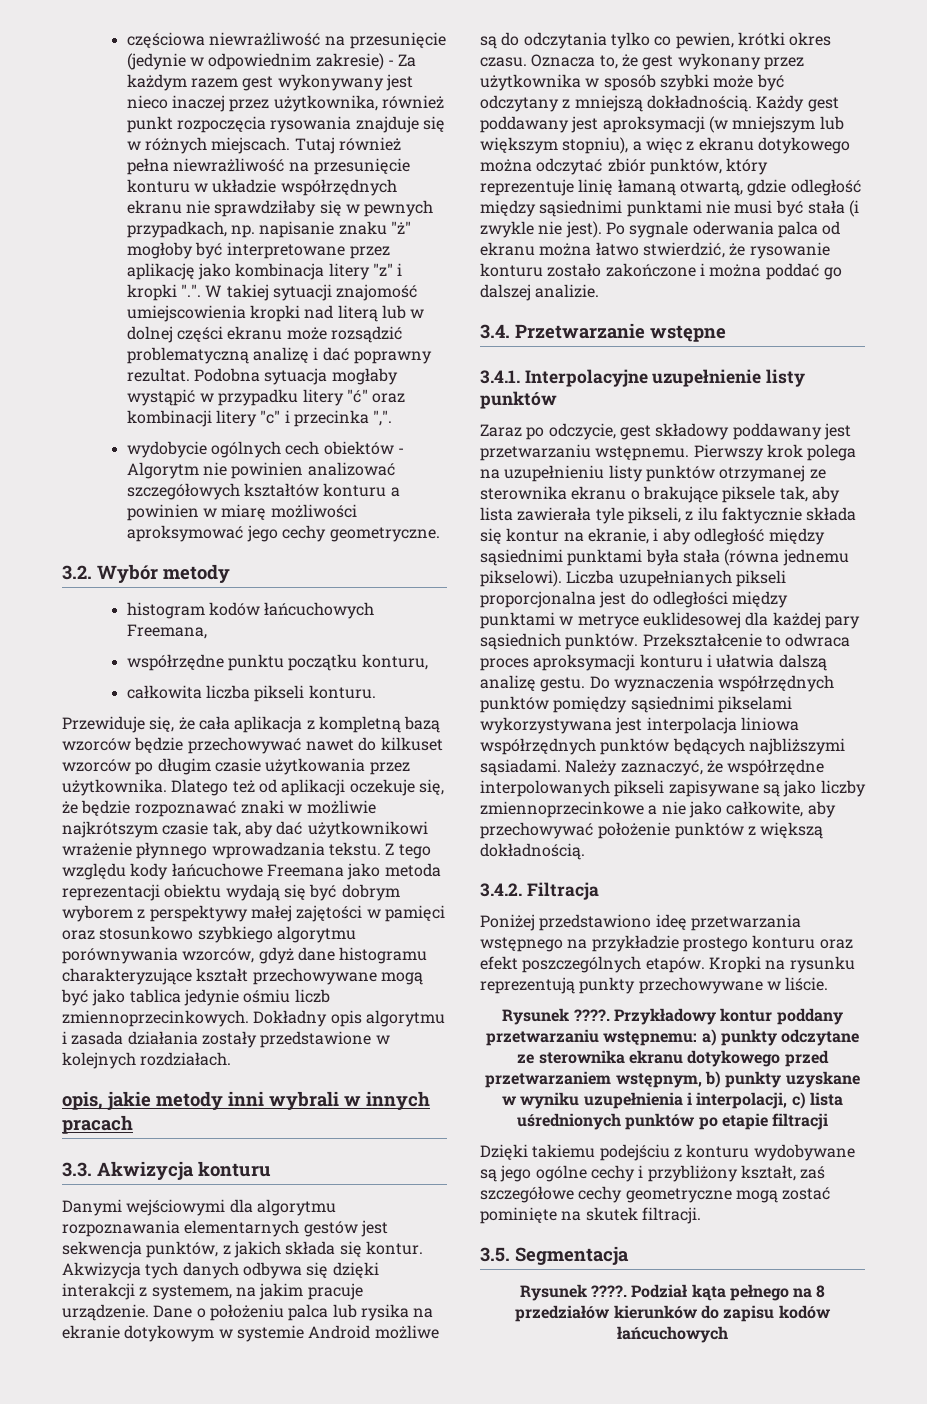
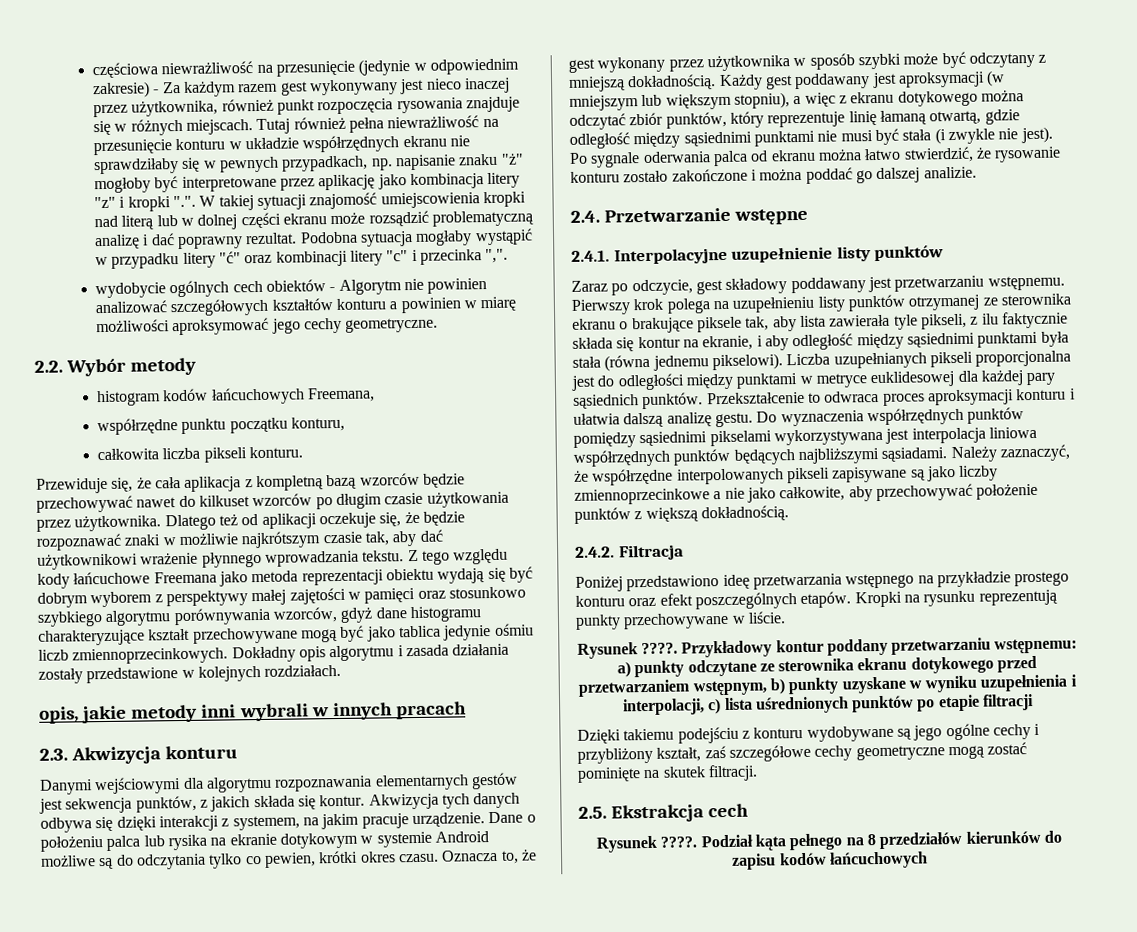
- 3.2. Wybór metody
+ 2.2. Wybór metody
- 3.3. Akwizycja konturu
+ 2.3. Akwizycja konturu
- 3.4. Przetwarzanie wstępne
+ 2.4. Przetwarzanie wstępne
- 3.4.1. Interpolacyjne uzupełnienie listy punktów
+ 2.4.1. Interpolacyjne uzupełnienie listy punktów
- 3.4.2. Filtracja
+ 2.4.2. Filtracja
- 3.5. Segmentacja
+ 2.5. Ekstrakcja cech

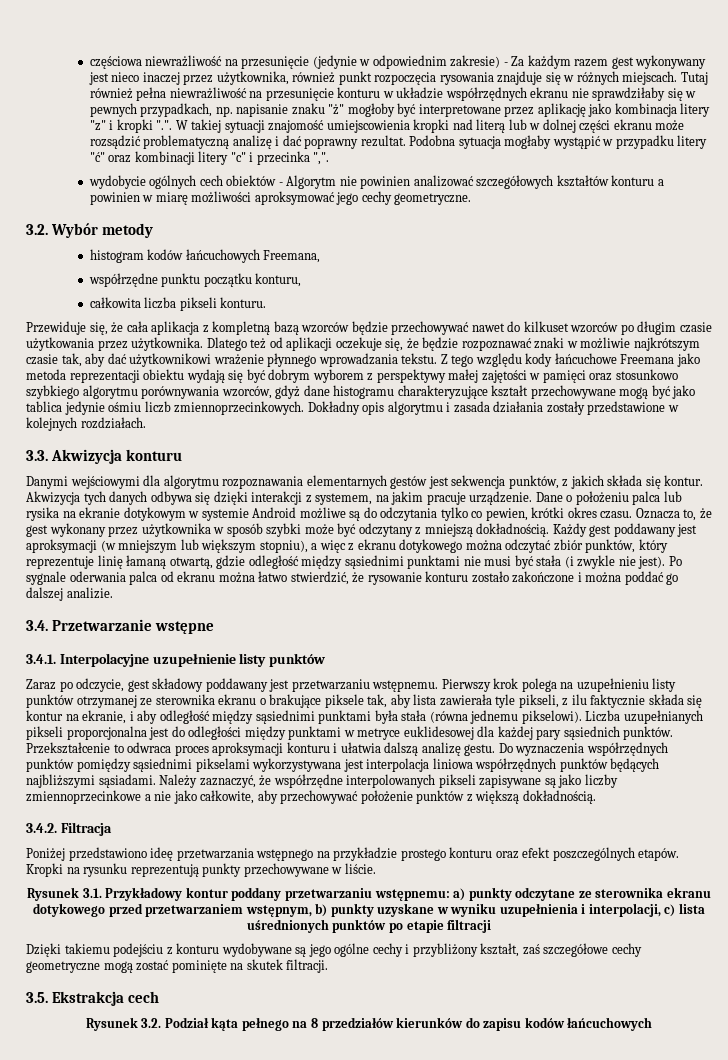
- 2.2. Wybór metody
+ 3.2. Wybór metody
- opis, jakie metody inni wybrali w innych pracach
- 2.3. Akwizycja konturu
+ 3.3. Akwizycja konturu
- 2.4. Przetwarzanie wstępne
+ 3.4. Przetwarzanie wstępne
- 2.4.1. Interpolacyjne uzupełnienie listy punktów
+ 3.4.1. Interpolacyjne uzupełnienie listy punktów
- 2.4.2. Filtracja
+ 3.4.2. Filtracja
- Rysunek ????. Przykładowy kontur poddany przetwarzaniu wstępnemu: a) punkty odczytane ze sterownika ekranu dotykowego przed przetwarzaniem wstępnym, b) punkty uzyskane w wyniku uzupełnienia i interpolacji, c) lista uśrednionych punktów po etapie filtracji
+ Rysunek 3.1. Przykładowy kontur poddany przetwarzaniu wstępnemu: a) punkty odczytane ze sterownika ekranu dotykowego przed przetwarzaniem wstępnym, b) punkty uzyskane w wyniku uzupełnienia i interpolacji, c) lista uśrednionych punktów po etapie filtracji
- 2.5. Ekstrakcja cech
+ 3.5. Ekstrakcja cech
- Rysunek ????. Podział kąta pełnego na 8 przedziałów kierunków do zapisu kodów łańcuchowych
+ Rysunek 3.2. Podział kąta pełnego na 8 przedziałów kierunków do zapisu kodów łańcuchowych

